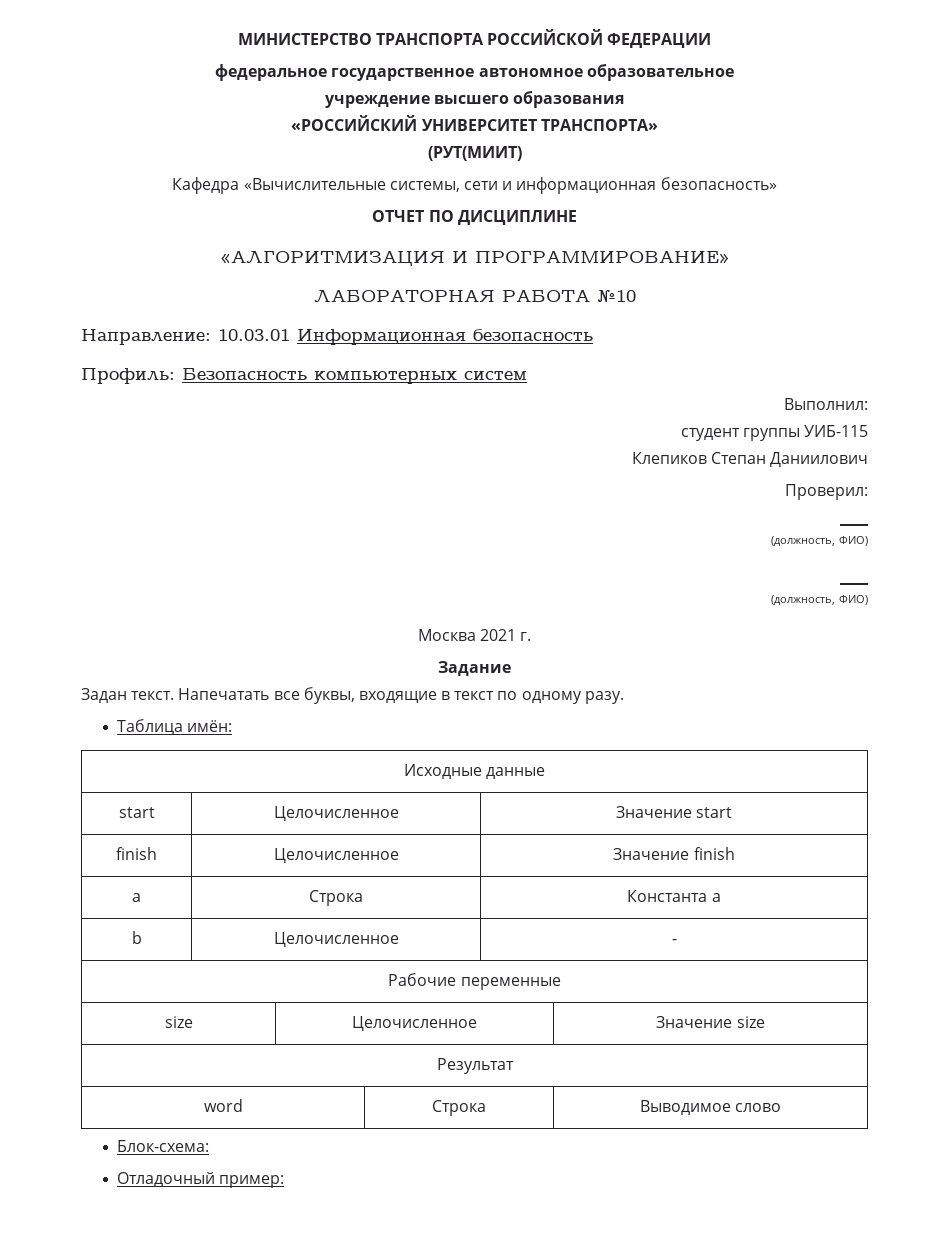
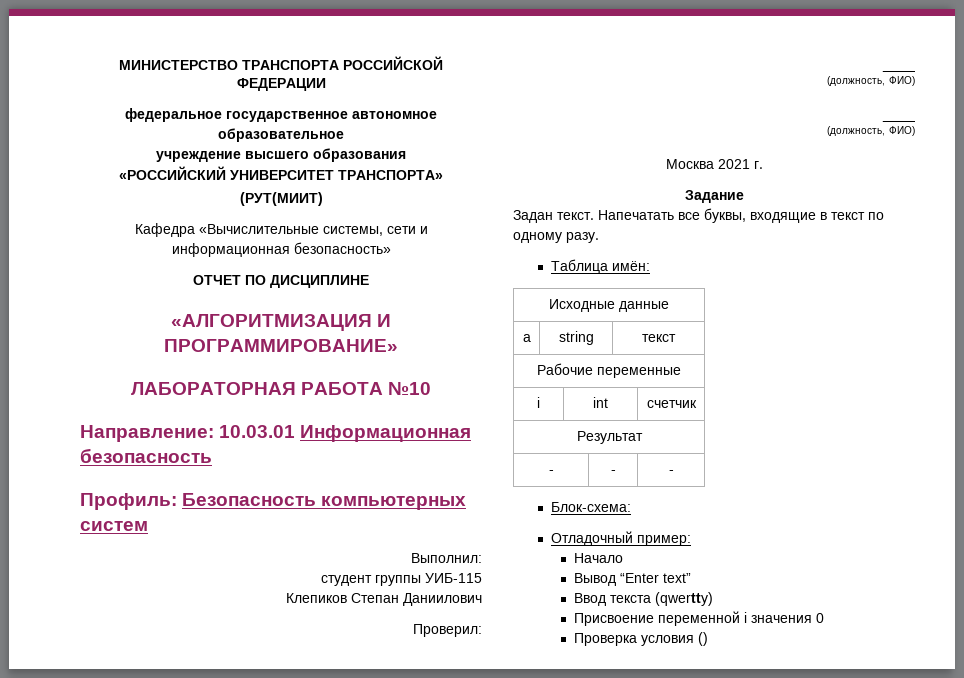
- start | Целочисленное | Значение start
- finish | Целочисленное | Значение finish
- a | Строка | Константа a
- b | Целочисленное | -
+ a | string | текст
  Рабочие переменные
- size | Целочисленное | Значение size
+ i | int | счетчик
  Результат
- word | Строка | Выводимое слово
+ - | - | -
  Блок-схема:
  Отладочный пример:
+ Начало
+ Вывод “Enter text”
+ Ввод текста (qwertty)
+ Присвоение переменной i значения 0
+ Проверка условия ()

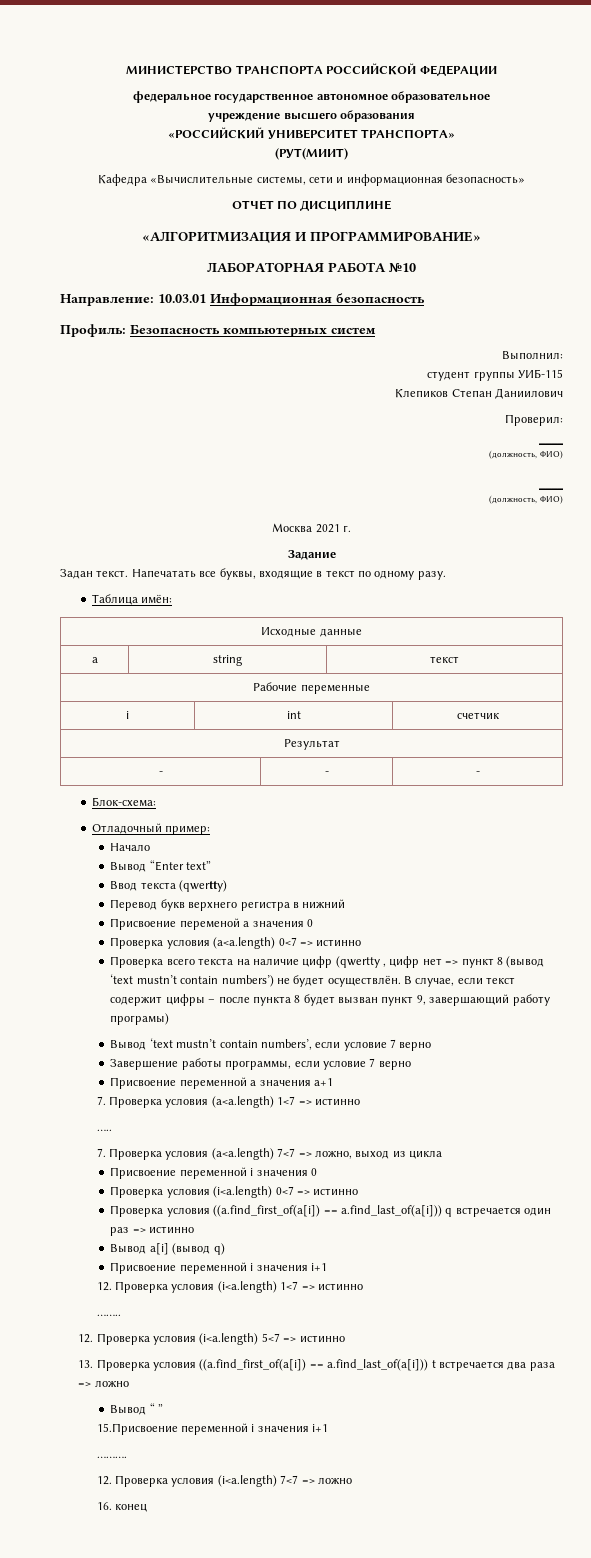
+ Перевод букв верхнего регистра в нижний
+ Присвоение переменой a значения 0
+ Проверка условия (a<a.length) 0<7 => истинно
+ Проверка всего текста на наличие цифр (qwertty , цифр нет => пункт 8 (вывод ‘text mustn’t contain numbers’) не будет осуществлён. В случае, если текст содержит цифры – после пункта 8 будет вызван пункт 9, завершающий работу програмы)
+ Вывод ‘text mustn’t contain numbers’, если условие 7 верно
+ Завершение работы программы, если условие 7 верно
+ Присвоение переменной а значения а+1
+ 7. Проверка условия (a<a.length) 1<7 => истинно
+ …..
+ 7. Проверка условия (a<a.length) 7<7 => ложно, выход из цикла
- Проверка условия ()
+ Проверка условия (i<a.length) 0<7 => истинно
+ Проверка условия ((a.find_first_of(a[i]) == a.find_last_of(a[i])) q встречается один раз => истинно
+ Вывод a[i] (вывод q)
+ Присвоение переменной i значения i+1
+ 12. Проверка условия (i<a.length) 1<7 => истинно
+ ……..
+ 12. Проверка условия (i<a.length) 5<7 => истинно
+ 13. Проверка условия ((a.find_first_of(a[i]) == a.find_last_of(a[i])) t встречается два раза => ложно
+ Вывод “ ”
+ 15.Присвоение переменной i значения i+1
+ ……….
+ 12. Проверка условия (i<a.length) 7<7 => ложно
+ 16. конец

